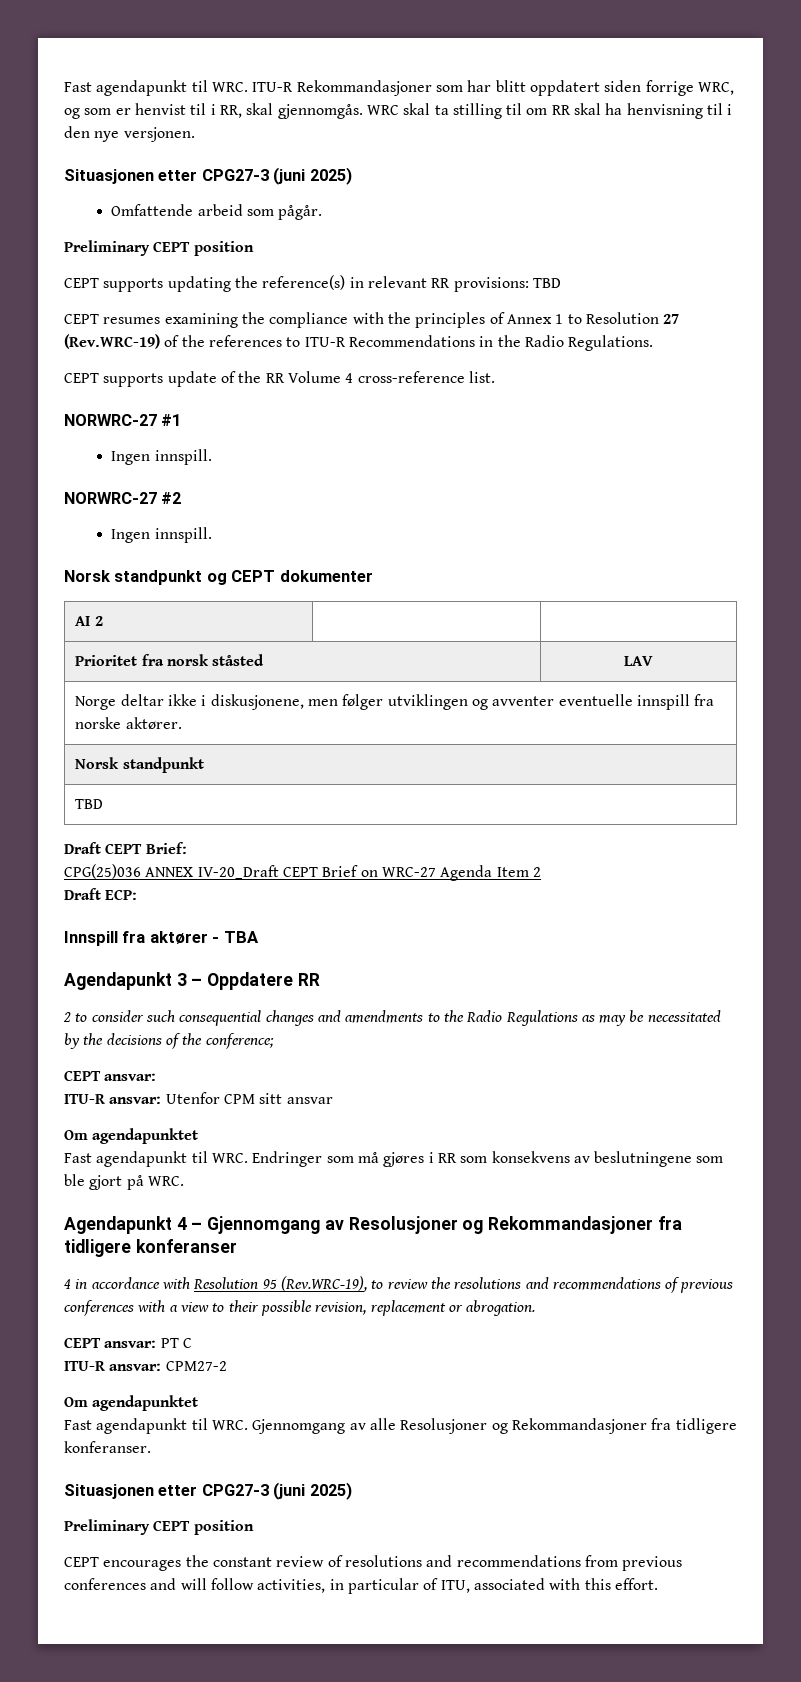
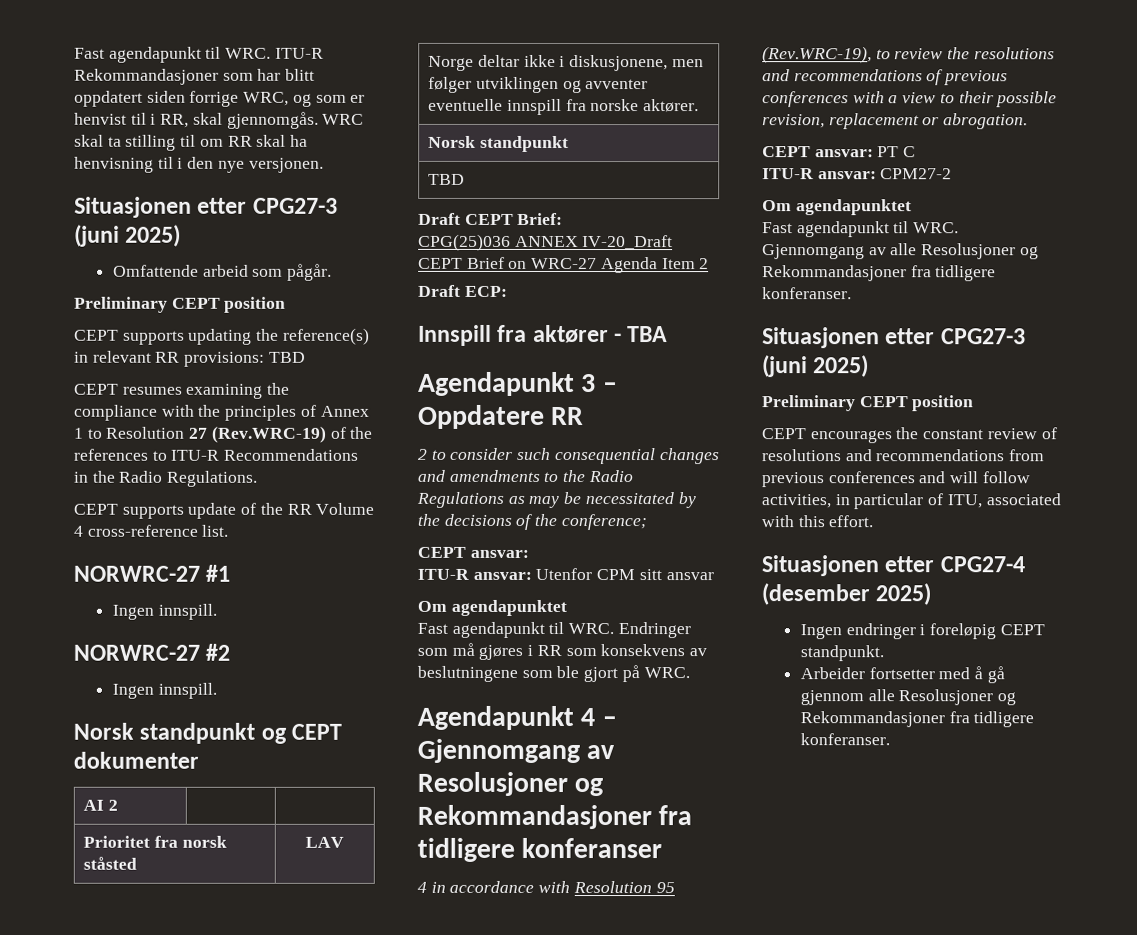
+ Situasjonen etter CPG27-4 (desember 2025)
+ Ingen endringer i foreløpig CEPT standpunkt.
+ Arbeider fortsetter med å gå gjennom alle Resolusjoner og Rekommandasjoner fra tidligere konferanser.

